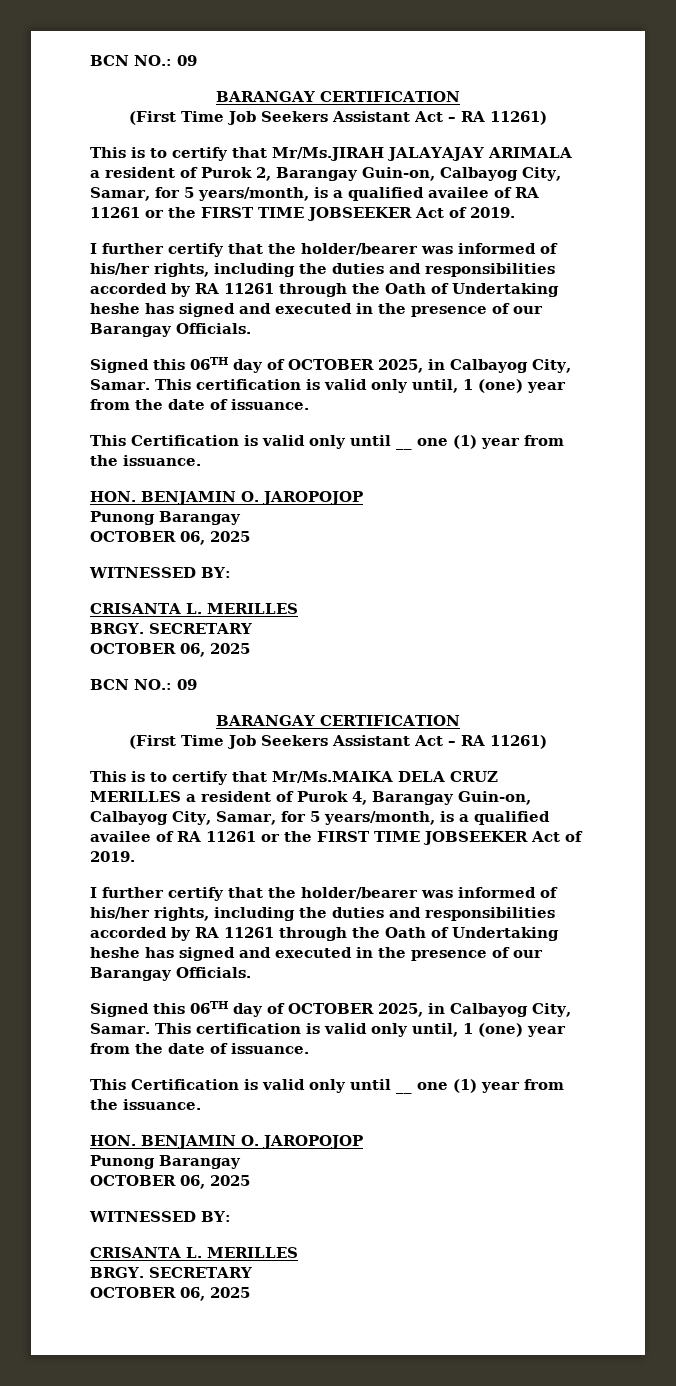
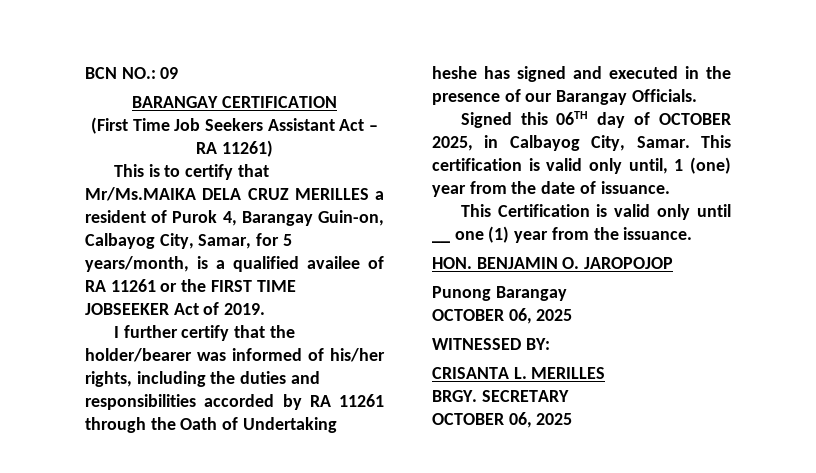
- This is to certify that Mr/Ms.JIRAH JALAYAJAY ARIMALA a resident of Purok 2, Barangay Guin-on, Calbayog City, Samar, for 5 years/month, is a qualified availee of RA 11261 or the FIRST TIME JOBSEEKER Act of 2019.
- I further certify that the holder/bearer was informed of his/her rights, including the duties and responsibilities accorded by RA 11261 through the Oath of Undertaking heshe has signed and executed in the presence of our Barangay Officials.
- Signed this 06TH day of OCTOBER 2025, in Calbayog City, Samar. This certification is valid only until, 1 (one) year from the date of issuance.
- This Certification is valid only until __ one (1) year from the issuance.
- HON. BENJAMIN O. JAROPOJOP
- Punong Barangay
- OCTOBER 06, 2025
- WITNESSED BY:
- CRISANTA L. MERILLES
- BRGY. SECRETARY
- OCTOBER 06, 2025
- BCN NO.: 09
- BARANGAY CERTIFICATION
- (First Time Job Seekers Assistant Act – RA 11261)

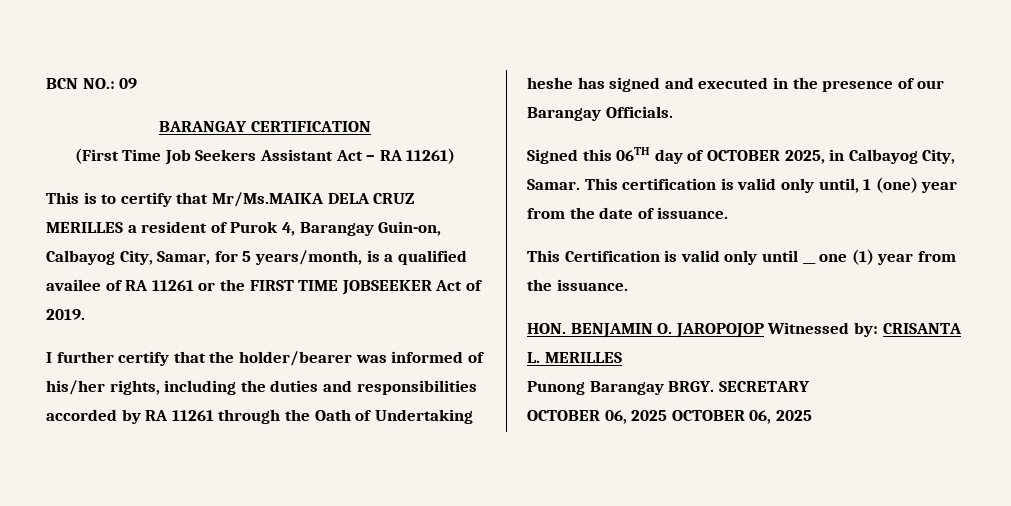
- HON. BENJAMIN O. JAROPOJOP
- Punong Barangay
- OCTOBER 06, 2025
- WITNESSED BY:
- CRISANTA L. MERILLES
+ HON. BENJAMIN O. JAROPOJOP Witnessed by: CRISANTA L. MERILLES
- BRGY.
+ Punong Barangay BRGY.
  SECRETARY
- OCTOBER 06, 2025
+ OCTOBER 06, 2025 OCTOBER 06, 2025

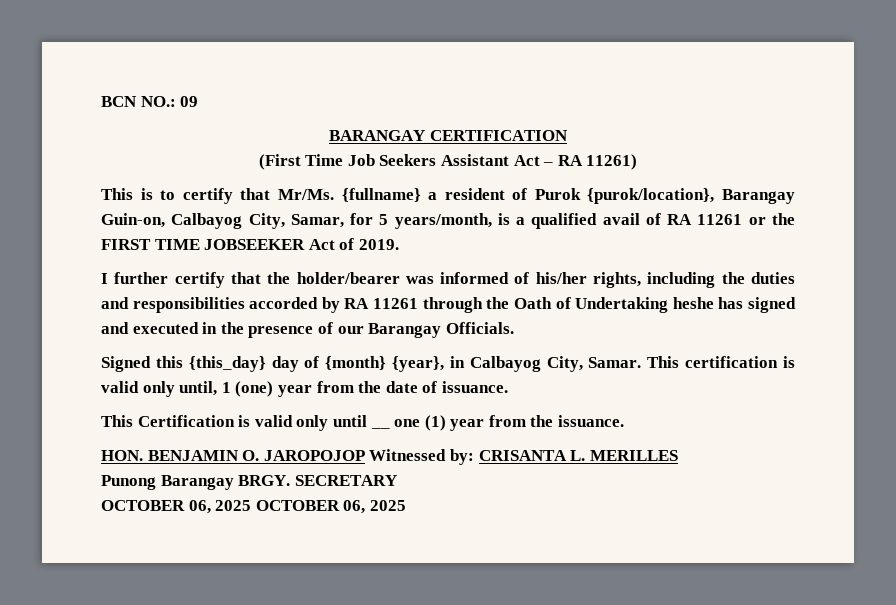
- This is to certify that Mr/Ms.MAIKA DELA CRUZ MERILLES a resident of Purok 4, Barangay Guin-on, Calbayog City, Samar, for 5 years/month, is a qualified availee of RA 11261 or the FIRST TIME JOBSEEKER Act of 2019.
+ This is to certify that Mr/Ms. {fullname} a resident of Purok {purok/location}, Barangay Guin-on, Calbayog City, Samar, for 5 years/month, is a qualified avail of RA 11261 or the FIRST TIME JOBSEEKER Act of 2019.
- Signed this 06TH day of OCTOBER 2025, in Calbayog City, Samar.
+ Signed this {this_day} day of {month} {year}, in Calbayog City, Samar.

